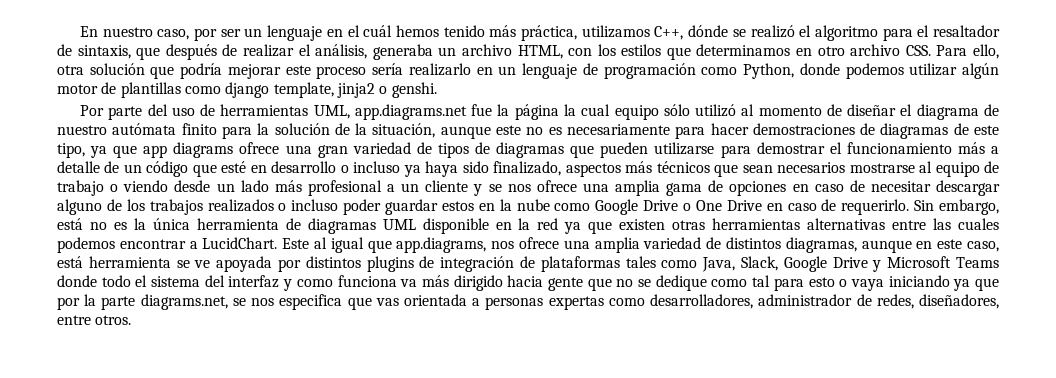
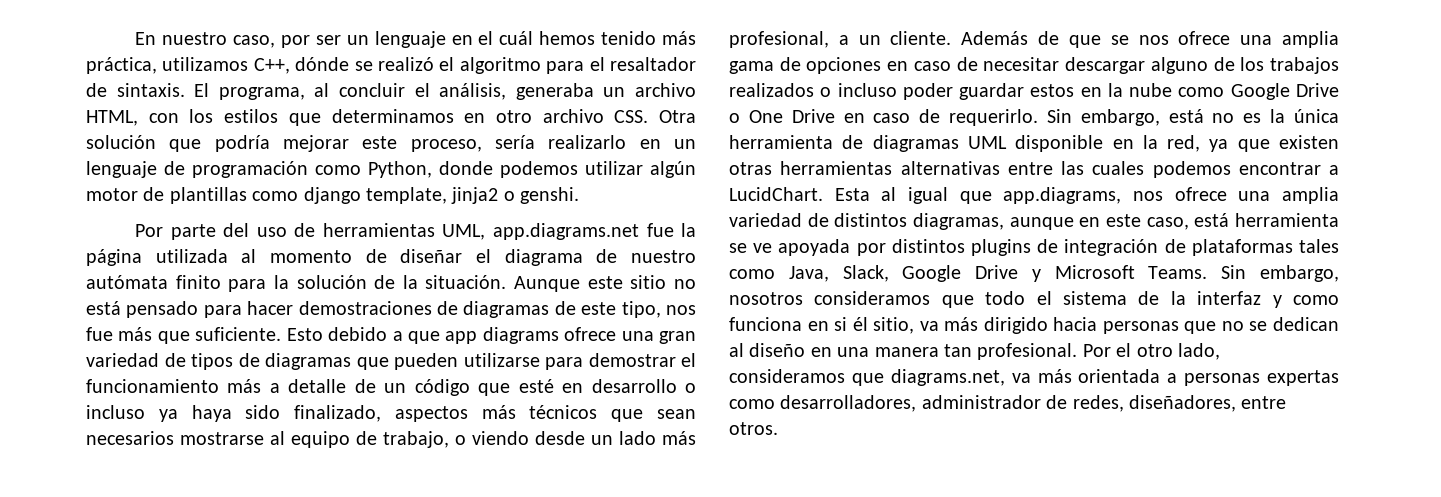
- En nuestro caso, por ser un lenguaje en el cuál hemos tenido más práctica, utilizamos C++, dónde se realizó el algoritmo para el resaltador de sintaxis, que después de realizar el análisis, generaba un archivo HTML, con los estilos que determinamos en otro archivo CSS. Para ello, otra solución que podría mejorar este proceso sería realizarlo en un lenguaje de programación como Python, donde podemos utilizar algún motor de plantillas como django template, jinja2 o genshi.
+ En nuestro caso, por ser un lenguaje en el cuál hemos tenido más práctica, utilizamos C++, dónde se realizó el algoritmo para el resaltador de sintaxis. El programa, al concluir el análisis, generaba un archivo HTML, con los estilos que determinamos en otro archivo CSS. Otra solución que podría mejorar este proceso, sería realizarlo en un lenguaje de programación como Python, donde podemos utilizar algún motor de plantillas como django template, jinja2 o genshi.
- Por parte del uso de herramientas UML, app.diagrams.net fue la página la cual equipo sólo utilizó al momento de diseñar el diagrama de nuestro autómata finito para la solución de la situación, aunque este no es necesariamente para hacer demostraciones de diagramas de este tipo, ya que app diagrams ofrece una gran variedad de tipos de diagramas que pueden utilizarse para demostrar el funcionamiento más a detalle de un código que esté en desarrollo o incluso ya haya sido finalizado, aspectos más técnicos que sean necesarios mostrarse al equipo de trabajo o viendo desde un lado más profesional a un cliente y se nos ofrece una amplia gama de opciones en caso de necesitar descargar alguno de los trabajos realizados o incluso poder guardar estos en la nube como Google Drive o One Drive en caso de requerirlo.
+ Por parte del uso de herramientas UML, app.diagrams.net fue la página utilizada al momento de diseñar el diagrama de nuestro autómata finito para la solución de la situación. Aunque este sitio no está pensado para hacer demostraciones de diagramas de este tipo, nos fue más que suficiente. Esto debido a que app diagrams ofrece una gran variedad de tipos de diagramas que pueden utilizarse para demostrar el funcionamiento más a detalle de un código que esté en desarrollo o incluso ya haya sido finalizado, aspectos más técnicos que sean necesarios mostrarse al equipo de trabajo, o viendo desde un lado más profesional, a un cliente. Además de que se nos ofrece una amplia gama de opciones en caso de necesitar descargar alguno de los trabajos realizados o incluso poder guardar estos en la nube como Google Drive o One Drive en caso de requerirlo.
- Sin embargo, está no es la única herramienta de diagramas UML disponible en la red ya que existen otras herramientas alternativas entre las cuales podemos encontrar a LucidChart.
+ Sin embargo, está no es la única herramienta de diagramas UML disponible en la red, ya que existen otras herramientas alternativas entre las cuales podemos encontrar a LucidChart.
- Este al igual que app.diagrams, nos ofrece una amplia variedad de distintos diagramas, aunque en este caso, está herramienta se ve apoyada por distintos plugins de integración de plataformas tales como Java, Slack, Google Drive y Microsoft Teams donde todo el sistema del interfaz y como funciona va más dirigido hacia gente que no se dedique como tal para esto o vaya iniciando ya que por la parte diagrams.net, se nos especifica que vas orientada a personas expertas como desarrolladores, administrador de redes, diseñadores, entre otros.
+ Esta al igual que app.diagrams, nos ofrece una amplia variedad de distintos diagramas, aunque en este caso, está herramienta se ve apoyada por distintos plugins de integración de plataformas tales como Java, Slack, Google Drive y Microsoft Teams. Sin embargo, nosotros consideramos que todo el sistema de la interfaz y como funciona en si él sitio, va más dirigido hacia personas que no se dedican al diseño en una manera tan profesional. Por el otro lado, consideramos que diagrams.net, va más orientada a personas expertas como desarrolladores, administrador de redes, diseñadores, entre otros.

